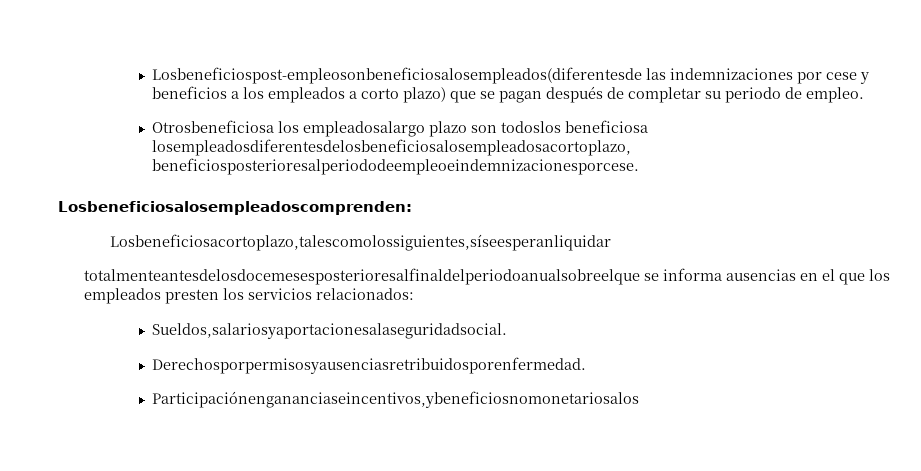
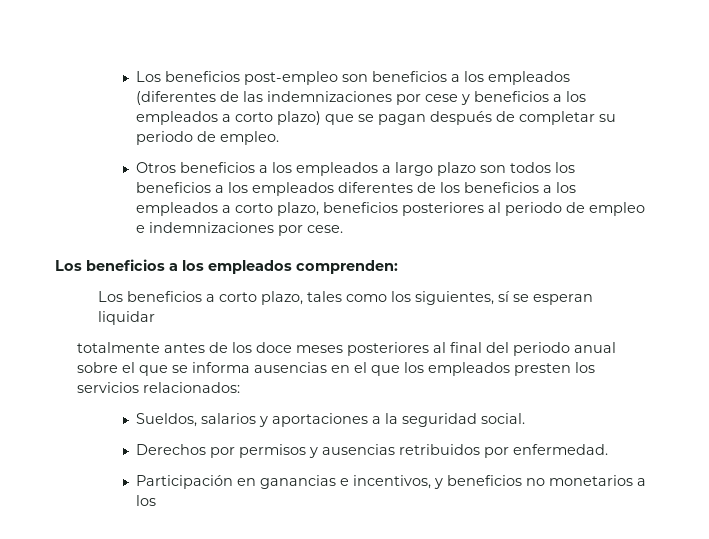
- Losbeneficiospost-empleosonbeneficiosalosempleados(diferentesde las indemnizaciones por cese y beneficios a los empleados a corto plazo) que se pagan después de completar su periodo de empleo.
+ Los beneficios post-empleo son beneficios a los empleados (diferentes de las indemnizaciones por cese y beneficios a los empleados a corto plazo) que se pagan después de completar su periodo de empleo.
- Otrosbeneficiosa los empleadosalargo plazo son todoslos beneficiosa losempleadosdiferentesdelosbeneficiosalosempleadosacortoplazo, beneficiosposterioresalperiododeempleoeindemnizacionesporcese.
- Losbeneficiosalosempleadoscomprenden:
- Losbeneficiosacortoplazo,talescomolossiguientes,síseesperanliquidar
- totalmenteantesdelosdocemesesposterioresalfinaldelperiodoanualsobreelque se informa ausencias en el que los empleados presten los servicios relacionados:
+ Otros beneficios a los empleados a largo plazo son todos los beneficios a los empleados diferentes de los beneficios a los empleados a corto plazo, beneficios posteriores al periodo de empleo e indemnizaciones por cese.
+ Los beneficios a los empleados comprenden:
+ Los beneficios a corto plazo, tales como los siguientes, sí se esperan liquidar
+ totalmente antes de los doce meses posteriores al final del periodo anual sobre el que se informa ausencias en el que los empleados presten los servicios relacionados:
- Sueldos,salariosyaportacionesalaseguridadsocial.
- Derechosporpermisosyausenciasretribuidosporenfermedad.
- Participaciónengananciaseincentivos,ybeneficiosnomonetariosalos
+ Sueldos, salarios y aportaciones a la seguridad social.
+ Derechos por permisos y ausencias retribuidos por enfermedad.
+ Participación en ganancias e incentivos, y beneficios no monetarios a los

